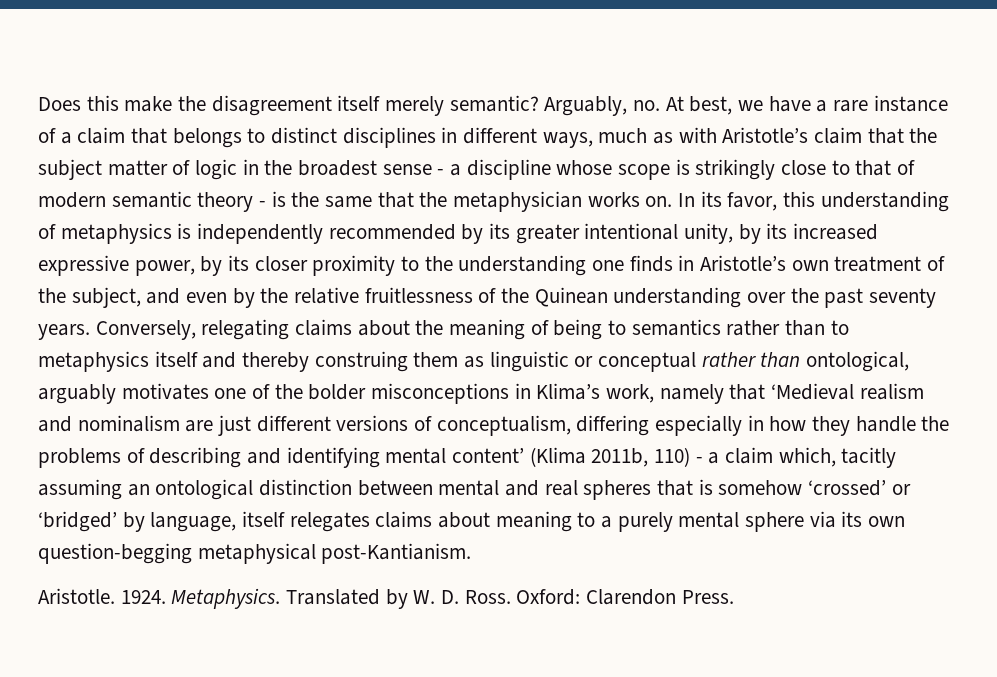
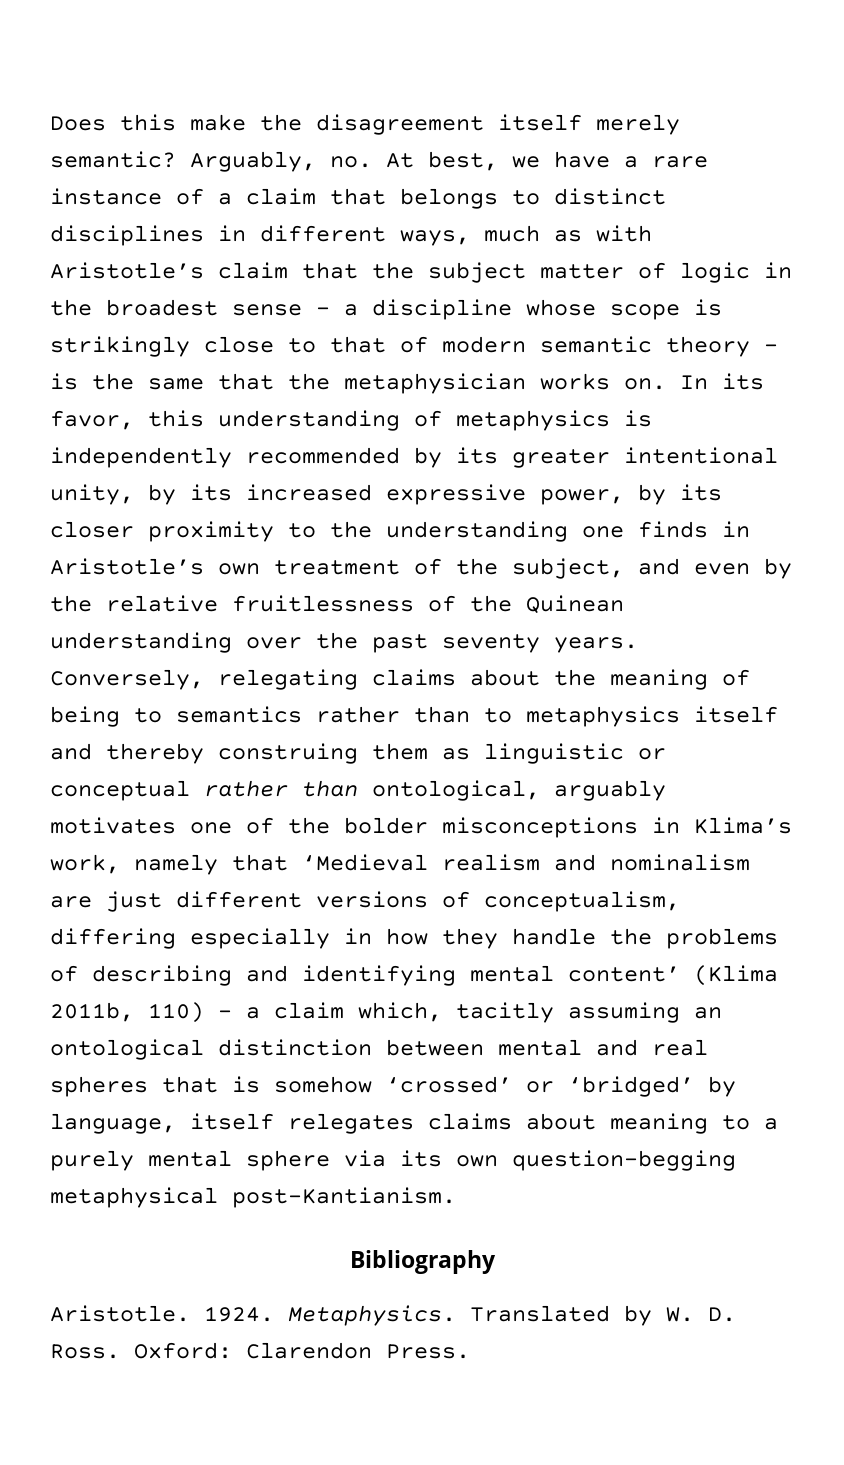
+ Bibliography

